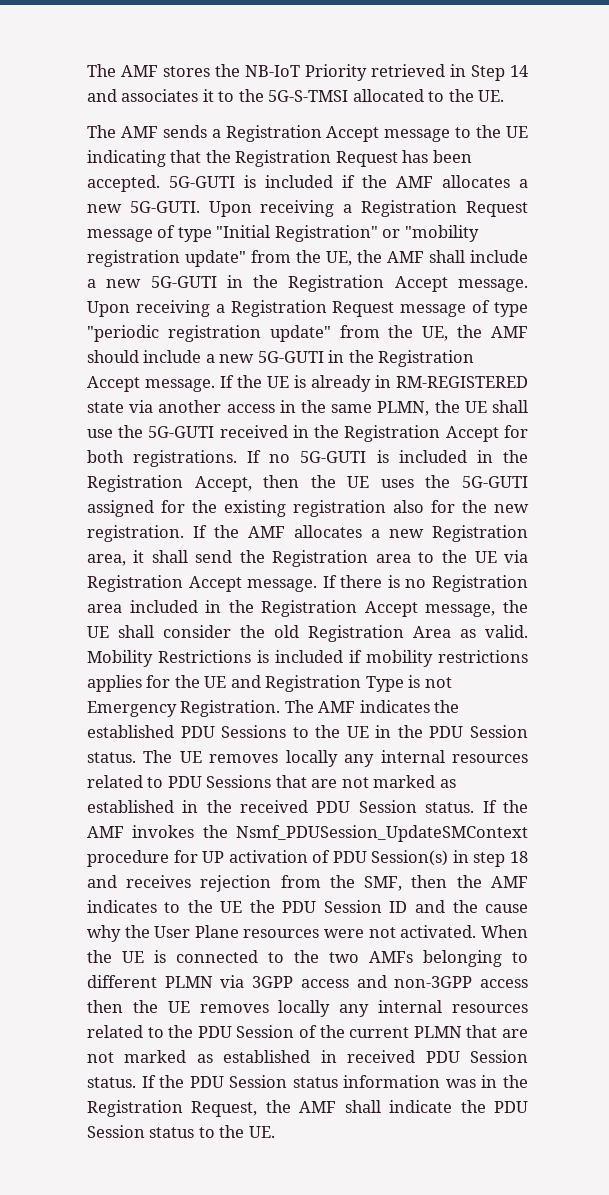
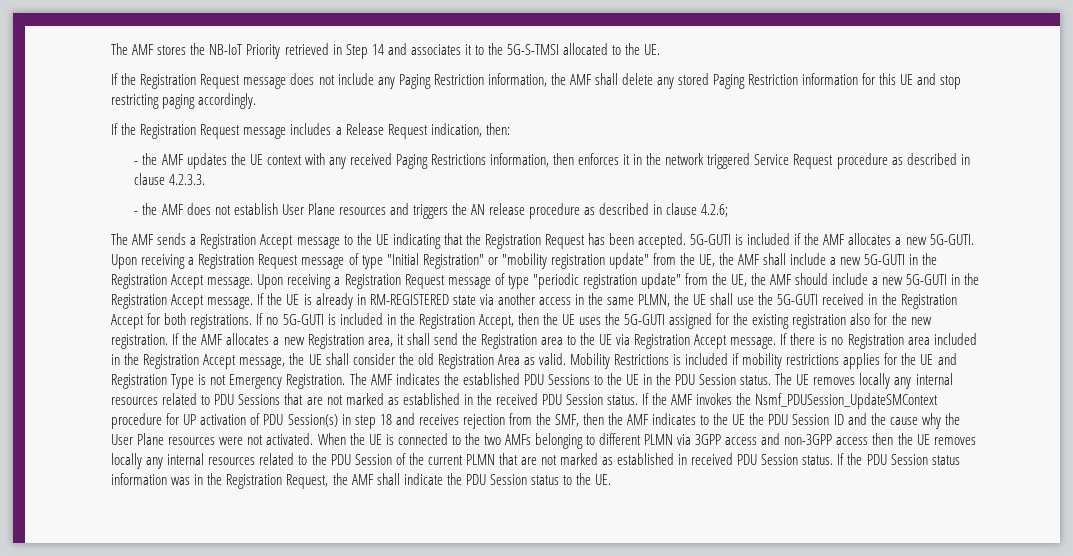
+ If the Registration Request message does not include any Paging Restriction information, the AMF shall delete any stored Paging Restriction information for this UE and stop restricting paging accordingly.
+ If the Registration Request message includes a Release Request indication, then:
+ - the AMF updates the UE context with any received Paging Restrictions information, then enforces it in the network triggered Service Request procedure as described in clause 4.2.3.3.
+ - the AMF does not establish User Plane resources and triggers the AN release procedure as described in clause 4.2.6;

